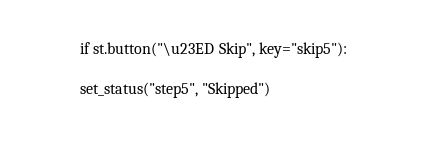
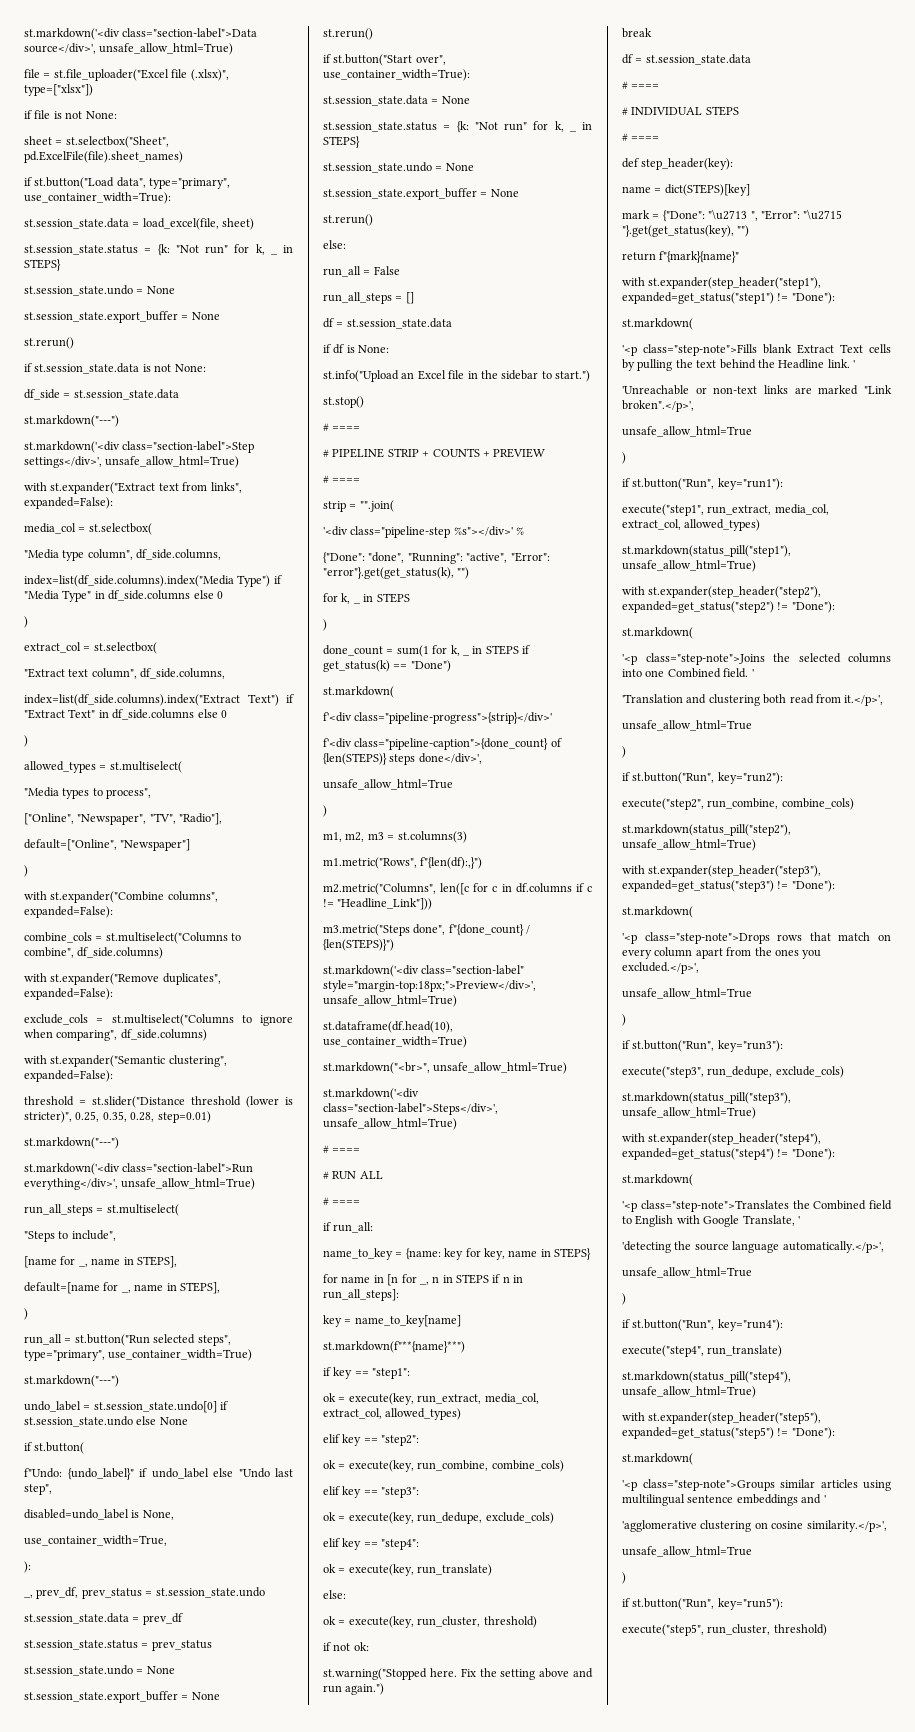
- if st.button("\u23ED Skip", key="skip5"):
- set_status("step5", "Skipped")
+ st.markdown('<div class="section-label">Data source</div>', unsafe_allow_html=True)
+ file = st.file_uploader("Excel file (.xlsx)", type=["xlsx"])
+ if file is not None:
+ sheet = st.selectbox("Sheet", pd.ExcelFile(file).sheet_names)
+ if st.button("Load data", type="primary", use_container_width=True):
+ st.session_state.data = load_excel(file, sheet)
+ st.session_state.status = {k: "Not run" for k, _ in STEPS}
+ st.session_state.undo = None
+ st.session_state.export_buffer = None
+ st.rerun()
+ if st.session_state.data is not None:
+ df_side = st.session_state.data
+ st.markdown("---")
+ st.markdown('<div class="section-label">Step settings</div>', unsafe_allow_html=True)
+ with st.expander("Extract text from links", expanded=False):
+ media_col = st.selectbox(
+ "Media type column", df_side.columns,
+ index=list(df_side.columns).index("Media Type") if "Media Type" in df_side.columns else 0
+ )
+ extract_col = st.selectbox(
+ "Extract text column", df_side.columns,
+ index=list(df_side.columns).index("Extract Text") if "Extract Text" in df_side.columns else 0
+ )
+ allowed_types = st.multiselect(
+ "Media types to process",
+ ["Online", "Newspaper", "TV", "Radio"],
+ default=["Online", "Newspaper"]
+ )
+ with st.expander("Combine columns", expanded=False):
+ combine_cols = st.multiselect("Columns to combine", df_side.columns)
+ with st.expander("Remove duplicates", expanded=False):
+ exclude_cols = st.multiselect("Columns to ignore when comparing", df_side.columns)
+ with st.expander("Semantic clustering", expanded=False):
+ threshold = st.slider("Distance threshold (lower is stricter)", 0.25, 0.35, 0.28, step=0.01)
+ st.markdown("---")
+ st.markdown('<div class="section-label">Run everything</div>', unsafe_allow_html=True)
+ run_all_steps = st.multiselect(
+ "Steps to include",
+ [name for _, name in STEPS],
+ default=[name for _, name in STEPS],
+ )
+ run_all = st.button("Run selected steps", type="primary", use_container_width=True)
+ st.markdown("---")
+ undo_label = st.session_state.undo[0] if st.session_state.undo else None
+ if st.button(
+ f"Undo: {undo_label}" if undo_label else "Undo last step",
+ disabled=undo_label is None,
+ use_container_width=True,
+ ):
+ _, prev_df, prev_status = st.session_state.undo
+ st.session_state.data = prev_df
+ st.session_state.status = prev_status
+ st.session_state.undo = None
+ st.session_state.export_buffer = None
+ st.rerun()
+ if st.button("Start over", use_container_width=True):
+ st.session_state.data = None
+ st.session_state.status = {k: "Not run" for k, _ in STEPS}
+ st.session_state.undo = None
+ st.session_state.export_buffer = None
+ st.rerun()
+ else:
+ run_all = False
+ run_all_steps = []
+ df = st.session_state.data
+ if df is None:
+ st.info("Upload an Excel file in the sidebar to start.")
+ st.stop()
+ # ====
+ # PIPELINE STRIP + COUNTS + PREVIEW
+ # ====
+ strip = "".join(
+ '<div class="pipeline-step %s"></div>' %
+ {"Done": "done", "Running": "active", "Error": "error"}.get(get_status(k), "")
+ for k, _ in STEPS
+ )
+ done_count = sum(1 for k, _ in STEPS if get_status(k) == "Done")
+ st.markdown(
+ f'<div class="pipeline-progress">{strip}</div>'
+ f'<div class="pipeline-caption">{done_count} of {len(STEPS)} steps done</div>',
+ unsafe_allow_html=True
+ )
+ m1, m2, m3 = st.columns(3)
+ m1.metric("Rows", f"{len(df):,}")
+ m2.metric("Columns", len([c for c in df.columns if c != "Headline_Link"]))
+ m3.metric("Steps done", f"{done_count} / {len(STEPS)}")
+ st.markdown('<div class="section-label" style="margin-top:18px;">Preview</div>', unsafe_allow_html=True)
+ st.dataframe(df.head(10), use_container_width=True)
+ st.markdown("<br>", unsafe_allow_html=True)
+ st.markdown('<div class="section-label">Steps</div>', unsafe_allow_html=True)
+ # ====
+ # RUN ALL
+ # ====
+ if run_all:
+ name_to_key = {name: key for key, name in STEPS}
+ for name in [n for _, n in STEPS if n in run_all_steps]:
+ key = name_to_key[name]
+ st.markdown(f"**{name}**")
+ if key == "step1":
+ ok = execute(key, run_extract, media_col, extract_col, allowed_types)
+ elif key == "step2":
+ ok = execute(key, run_combine, combine_cols)
+ elif key == "step3":
+ ok = execute(key, run_dedupe, exclude_cols)
+ elif key == "step4":
+ ok = execute(key, run_translate)
+ else:
+ ok = execute(key, run_cluster, threshold)
+ if not ok:
+ st.warning("Stopped here. Fix the setting above and run again.")
+ break
+ df = st.session_state.data
+ # ====
+ # INDIVIDUAL STEPS
+ # ====
+ def step_header(key):
+ name = dict(STEPS)[key]
+ mark = {"Done": "\u2713 ", "Error": "\u2715 "}.get(get_status(key), "")
+ return f"{mark}{name}"
+ with st.expander(step_header("step1"), expanded=get_status("step1") != "Done"):
+ st.markdown(
+ '<p class="step-note">Fills blank Extract Text cells by pulling the text behind the Headline link. '
+ 'Unreachable or non-text links are marked "Link broken".</p>',
+ unsafe_allow_html=True
+ )
+ if st.button("Run", key="run1"):
+ execute("step1", run_extract, media_col, extract_col, allowed_types)
+ st.markdown(status_pill("step1"), unsafe_allow_html=True)
+ with st.expander(step_header("step2"), expanded=get_status("step2") != "Done"):
+ st.markdown(
+ '<p class="step-note">Joins the selected columns into one Combined field. '
+ 'Translation and clustering both read from it.</p>',
+ unsafe_allow_html=True
+ )
+ if st.button("Run", key="run2"):
+ execute("step2", run_combine, combine_cols)
+ st.markdown(status_pill("step2"), unsafe_allow_html=True)
+ with st.expander(step_header("step3"), expanded=get_status("step3") != "Done"):
+ st.markdown(
+ '<p class="step-note">Drops rows that match on every column apart from the ones you excluded.</p>',
+ unsafe_allow_html=True
+ )
+ if st.button("Run", key="run3"):
+ execute("step3", run_dedupe, exclude_cols)
+ st.markdown(status_pill("step3"), unsafe_allow_html=True)
+ with st.expander(step_header("step4"), expanded=get_status("step4") != "Done"):
+ st.markdown(
+ '<p class="step-note">Translates the Combined field to English with Google Translate, '
+ 'detecting the source language automatically.</p>',
+ unsafe_allow_html=True
+ )
+ if st.button("Run", key="run4"):
+ execute("step4", run_translate)
+ st.markdown(status_pill("step4"), unsafe_allow_html=True)
+ with st.expander(step_header("step5"), expanded=get_status("step5") != "Done"):
+ st.markdown(
+ '<p class="step-note">Groups similar articles using multilingual sentence embeddings and '
+ 'agglomerative clustering on cosine similarity.</p>',
+ unsafe_allow_html=True
+ )
+ if st.button("Run", key="run5"):
+ execute("step5", run_cluster, threshold)

